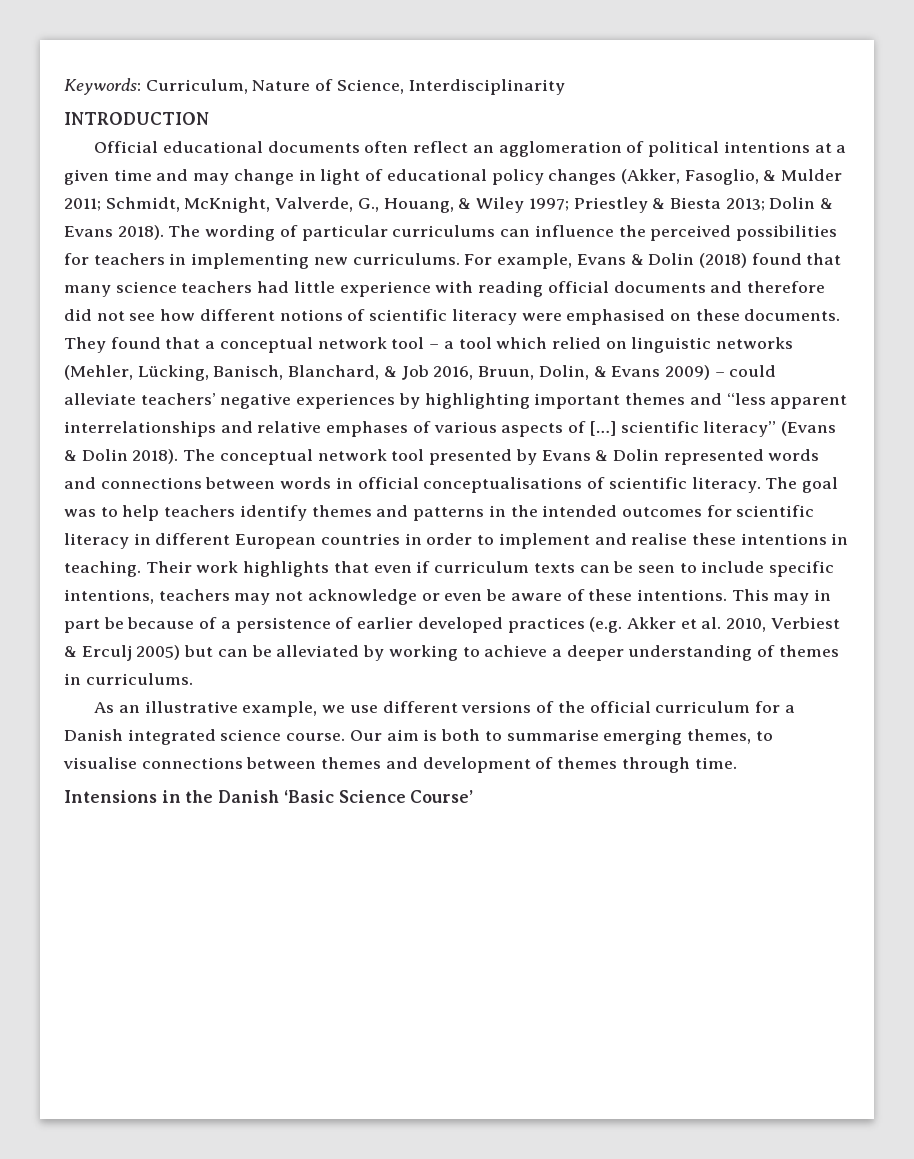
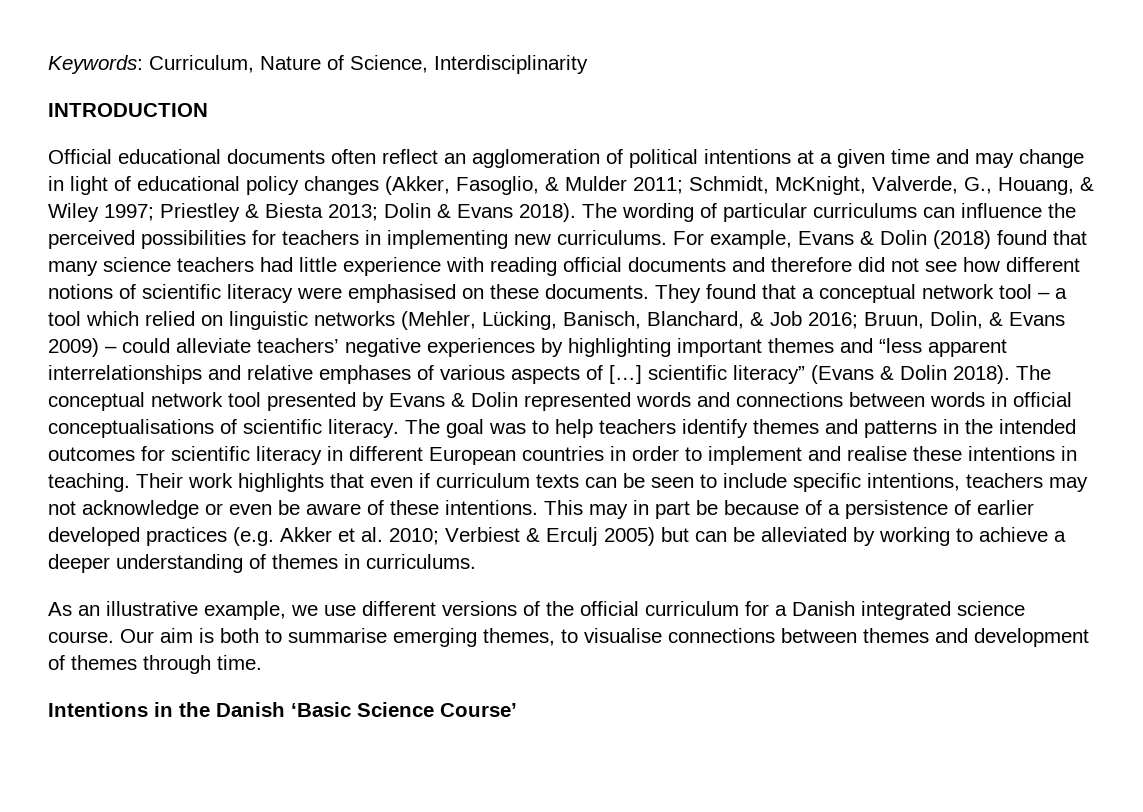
- They found that a conceptual network tool – a tool which relied on linguistic networks (Mehler, Lücking, Banisch, Blanchard, & Job 2016, Bruun, Dolin, & Evans 2009) – could alleviate teachers’ negative experiences by highlighting important themes and “less apparent interrelationships and relative emphases of various aspects of […] scientific literacy” (Evans & Dolin 2018).
+ They found that a conceptual network tool – a tool which relied on linguistic networks (Mehler, Lücking, Banisch, Blanchard, & Job 2016; Bruun, Dolin, & Evans 2009) – could alleviate teachers’ negative experiences by highlighting important themes and “less apparent interrelationships and relative emphases of various aspects of […] scientific literacy” (Evans & Dolin 2018).
- This may in part be because of a persistence of earlier developed practices (e.g. Akker et al. 2010, Verbiest & Erculj 2005) but can be alleviated by working to achieve a deeper understanding of themes in curriculums.
+ This may in part be because of a persistence of earlier developed practices (e.g. Akker et al. 2010; Verbiest & Erculj 2005) but can be alleviated by working to achieve a deeper understanding of themes in curriculums.
- Intensions in the Danish ‘Basic Science Course’
+ Intentions in the Danish ‘Basic Science Course’

